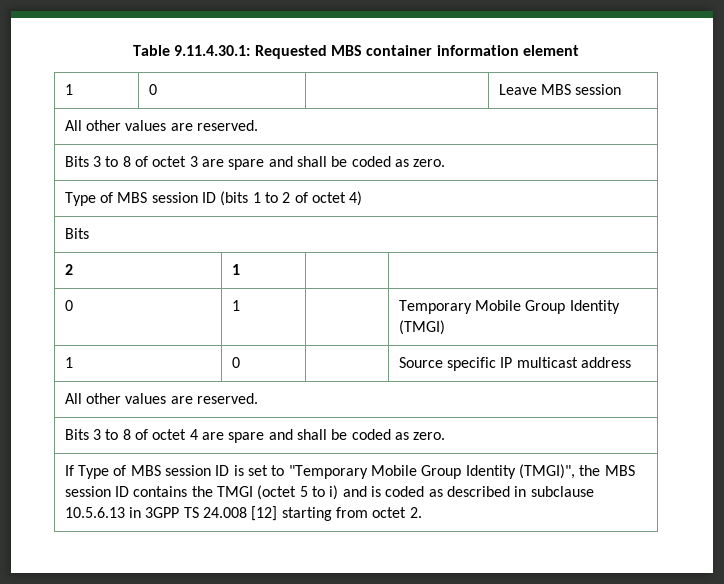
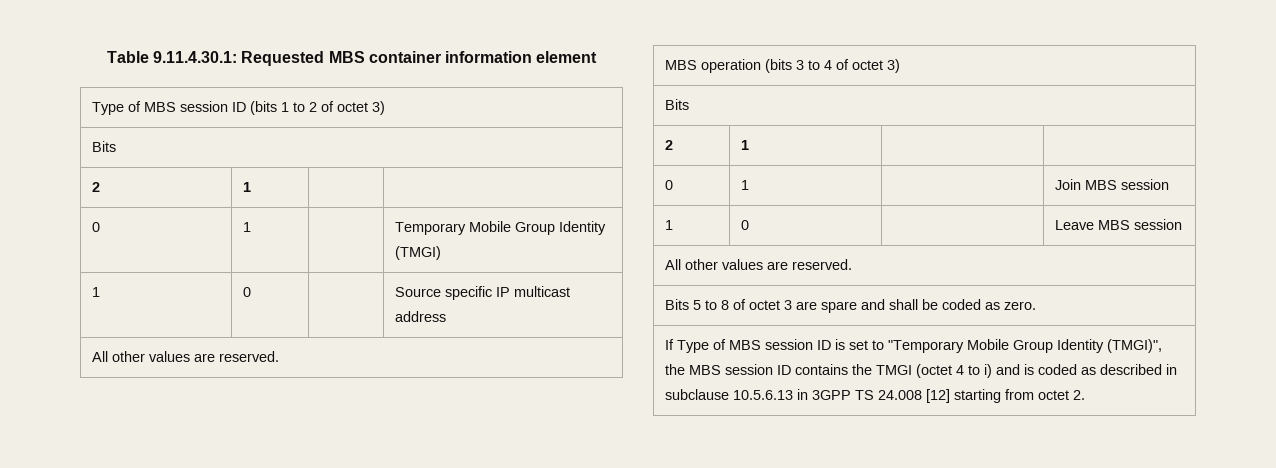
- 1 | 0 | | Leave MBS session
- All other values are reserved.
- Bits 3 to 8 of octet 3 are spare and shall be coded as zero.
- Type of MBS session ID (bits 1 to 2 of octet 4)
+ Type of MBS session ID (bits 1 to 2 of octet 3)
- Bits 3 to 8 of octet 4 are spare and shall be coded as zero.
+ MBS operation (bits 3 to 4 of octet 3)
+ Bits
+ 2 | 1 | |
+ 0 | 1 | | Join MBS session
+ 1 | 0 | | Leave MBS session
+ All other values are reserved.
+ Bits 5 to 8 of octet 3 are spare and shall be coded as zero.
- If Type of MBS session ID is set to "Temporary Mobile Group Identity (TMGI)", the MBS session ID contains the TMGI (octet 5 to i) and is coded as described in subclause 10.5.6.13 in 3GPP TS 24.008 [12] starting from octet 2.
+ If Type of MBS session ID is set to "Temporary Mobile Group Identity (TMGI)", the MBS session ID contains the TMGI (octet 4 to i) and is coded as described in subclause 10.5.6.13 in 3GPP TS 24.008 [12] starting from octet 2.

